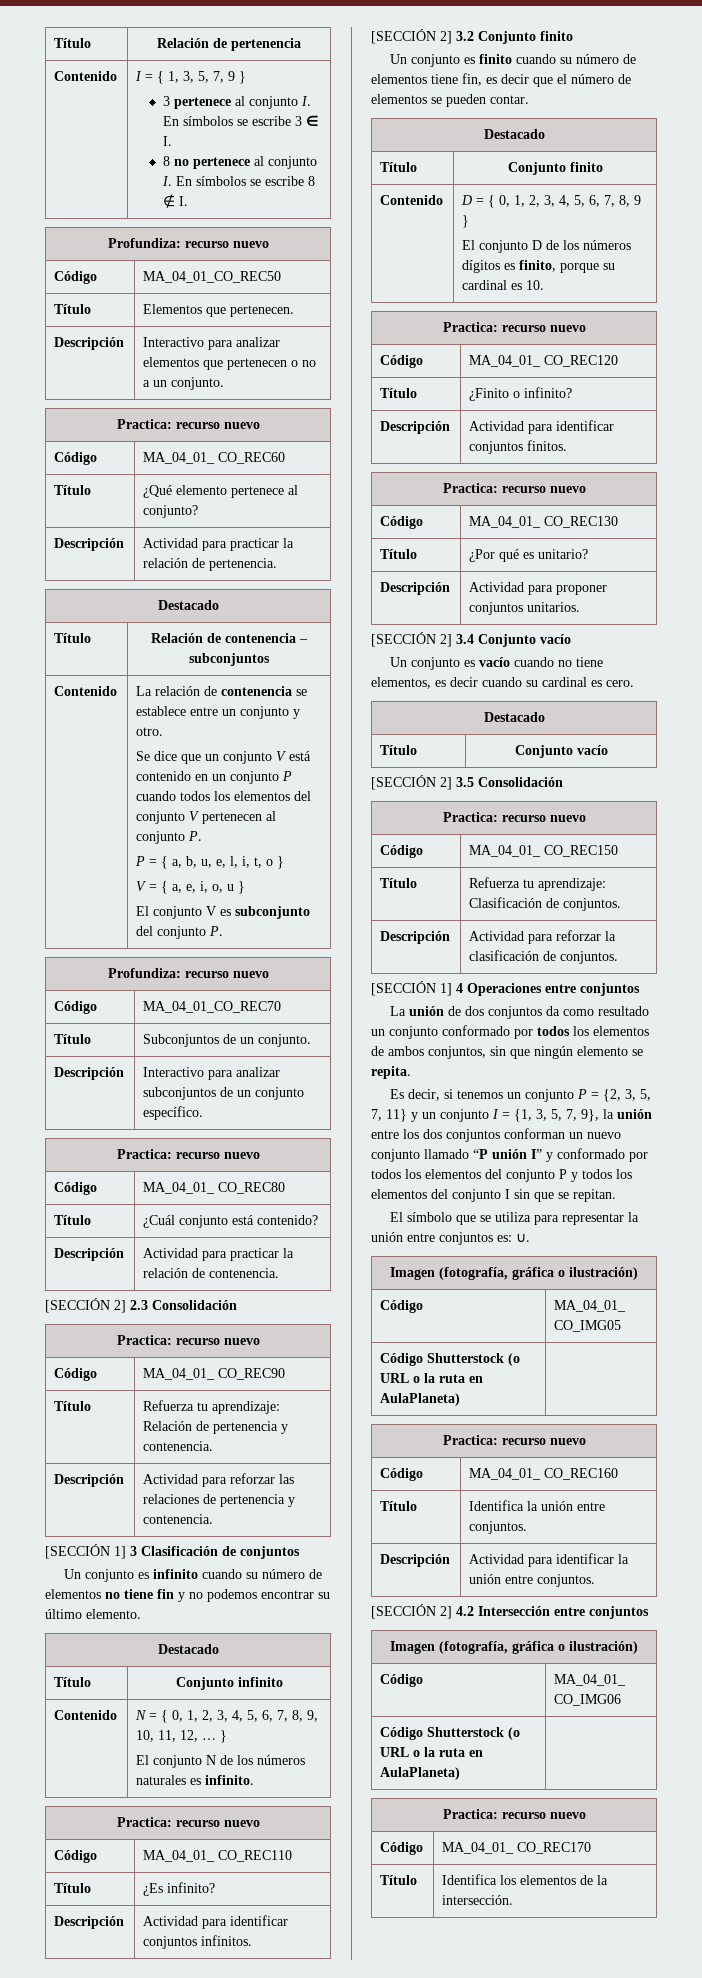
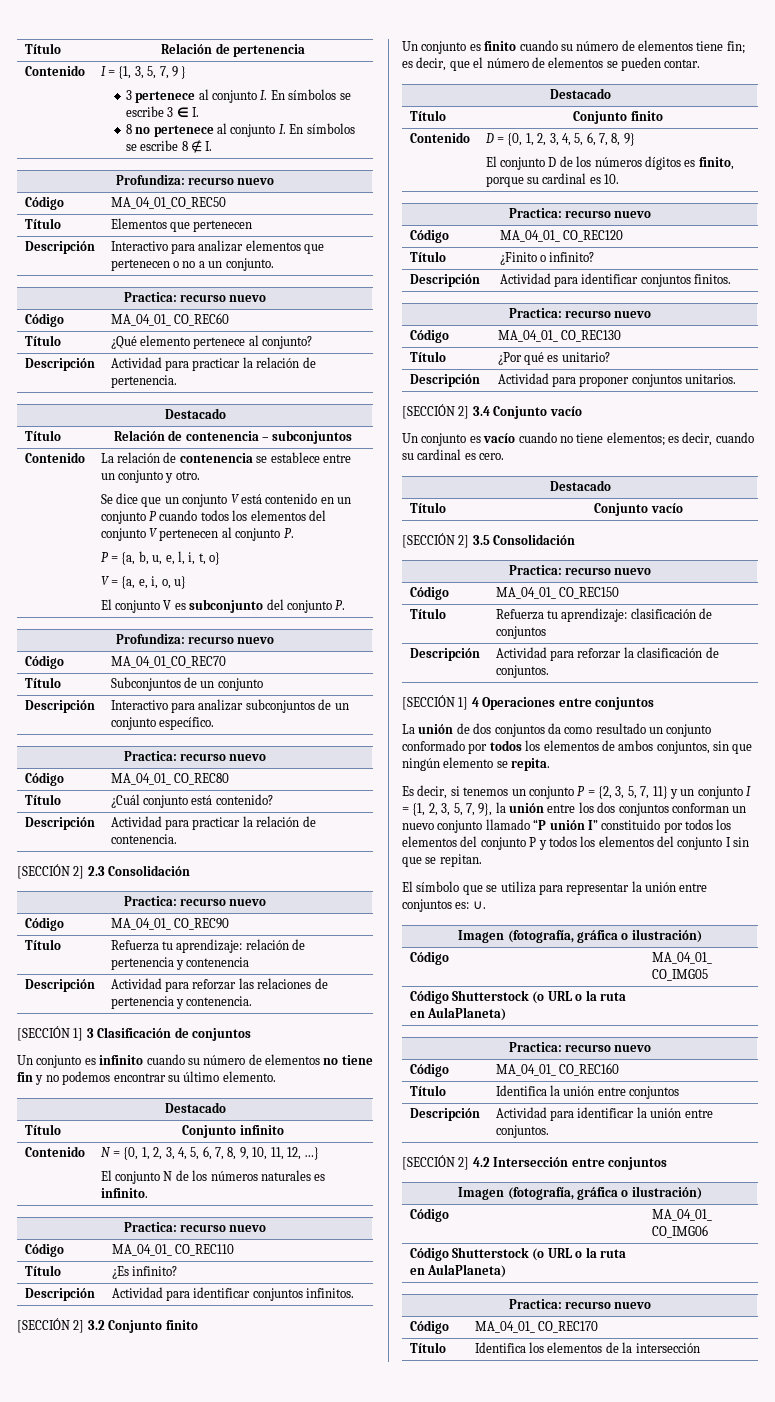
- Contenido | I = { 1, 3, 5, 7, 9 }
+ Contenido | I = {1, 3, 5, 7, 9 }
- Título | Elementos que pertenecen.
+ Título | Elementos que pertenecen
- P = { a, b, u, e, l, i, t, o }
+ P = {a, b, u, e, l, i, t, o}
- V = { a, e, i, o, u }
+ V = {a, e, i, o, u}
- Título | Subconjuntos de un conjunto.
+ Título | Subconjuntos de un conjunto
- Título | Refuerza tu aprendizaje: Relación de pertenencia y contenencia.
+ Título | Refuerza tu aprendizaje: relación de pertenencia y contenencia
- Contenido | N = { 0, 1, 2, 3, 4, 5, 6, 7, 8, 9, 10, 11, 12, … }
+ Contenido | N = {0, 1, 2, 3, 4, 5, 6, 7, 8, 9, 10, 11, 12, …}
- Un conjunto es finito cuando su número de elementos tiene fin, es decir que el número de elementos se pueden contar.
+ Un conjunto es finito cuando su número de elementos tiene fin; es decir, que el número de elementos se pueden contar.
- Contenido | D = { 0, 1, 2, 3, 4, 5, 6, 7, 8, 9 }
+ Contenido | D = {0, 1, 2, 3, 4, 5, 6, 7, 8, 9}
- Un conjunto es vacío cuando no tiene elementos, es decir cuando su cardinal es cero.
+ Un conjunto es vacío cuando no tiene elementos; es decir, cuando su cardinal es cero.
- Título | Refuerza tu aprendizaje: Clasificación de conjuntos.
+ Título | Refuerza tu aprendizaje: clasificación de conjuntos
- Es decir, si tenemos un conjunto P = {2, 3, 5, 7, 11} y un conjunto I = {1, 3, 5, 7, 9}, la unión entre los dos conjuntos conforman un nuevo conjunto llamado “P unión I” y conformado por todos los elementos del conjunto P y todos los elementos del conjunto I sin que se repitan.
+ Es decir, si tenemos un conjunto P = {2, 3, 5, 7, 11} y un conjunto I = {1, 2, 3, 5, 7, 9}, la unión entre los dos conjuntos conforman un nuevo conjunto llamado “P unión I” constituido por todos los elementos del conjunto P y todos los elementos del conjunto I sin que se repitan.
- Título | Identifica la unión entre conjuntos.
+ Título | Identifica la unión entre conjuntos
- Título | Identifica los elementos de la intersección.
+ Título | Identifica los elementos de la intersección

